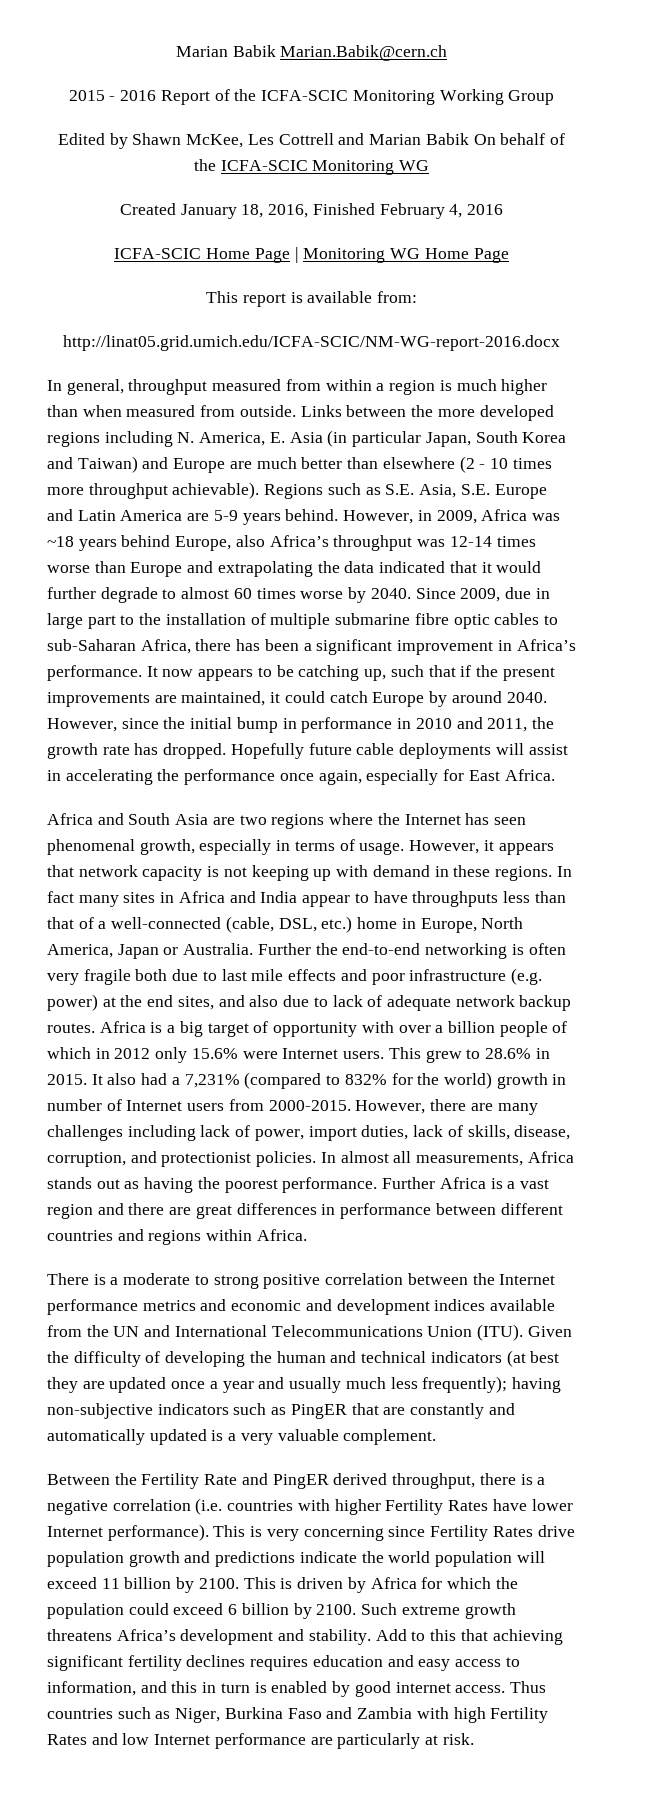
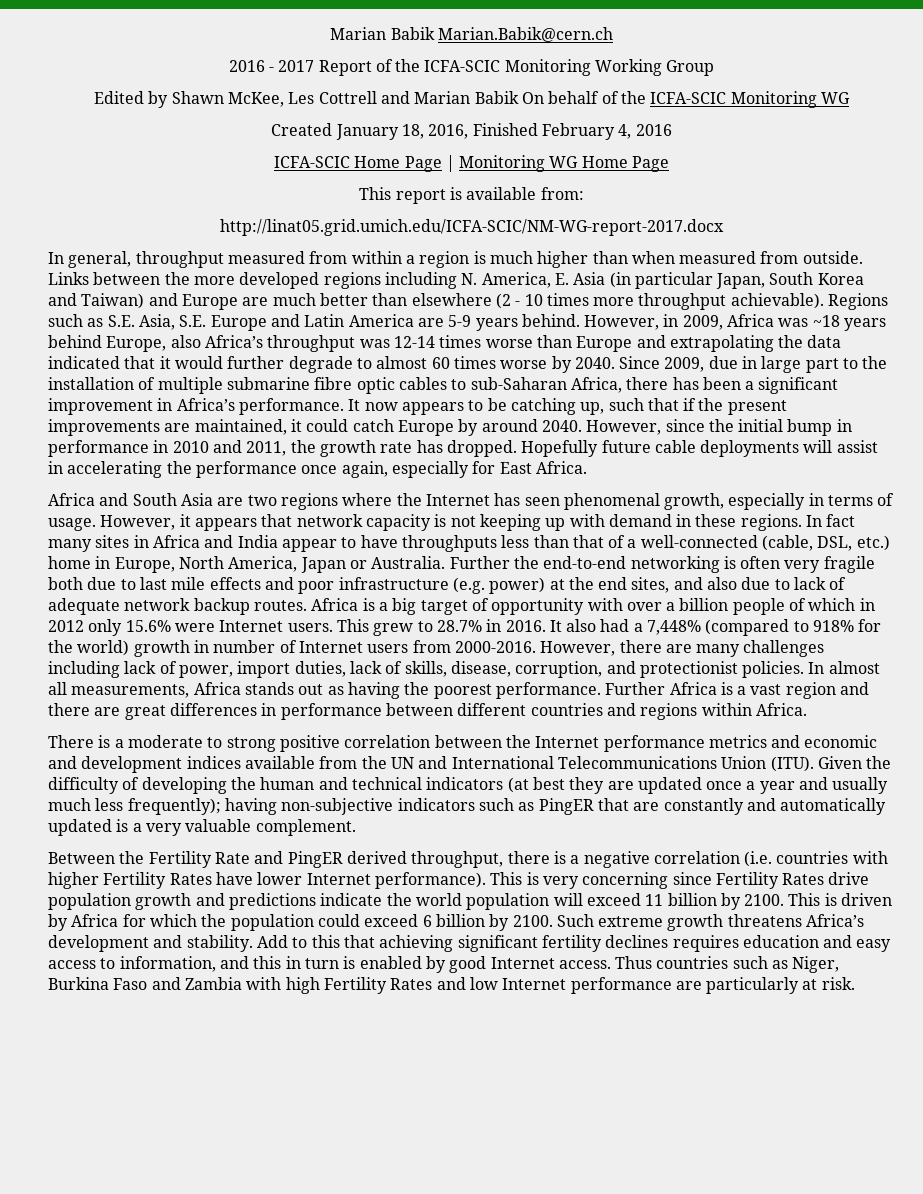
- 2015 - 2016 Report of the ICFA-SCIC Monitoring Working Group
+ 2016 - 2017 Report of the ICFA-SCIC Monitoring Working Group
- http://linat05.grid.umich.edu/ICFA-SCIC/NM-WG-report-2016.docx
+ http://linat05.grid.umich.edu/ICFA-SCIC/NM-WG-report-2017.docx
- This grew to 28.6% in 2015.
+ This grew to 28.7% in 2016.
- It also had a 7,231% (compared to 832% for the world) growth in number of Internet users from 2000-2015.
+ It also had a 7,448% (compared to 918% for the world) growth in number of Internet users from 2000-2016.
- Add to this that achieving significant fertility declines requires education and easy access to information, and this in turn is enabled by good internet access.
+ Add to this that achieving significant fertility declines requires education and easy access to information, and this in turn is enabled by good Internet access.

